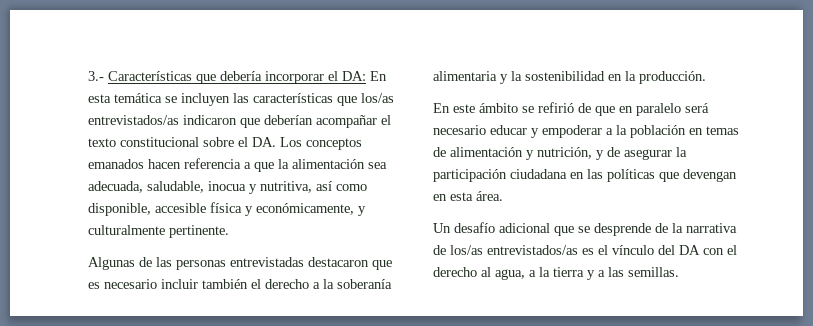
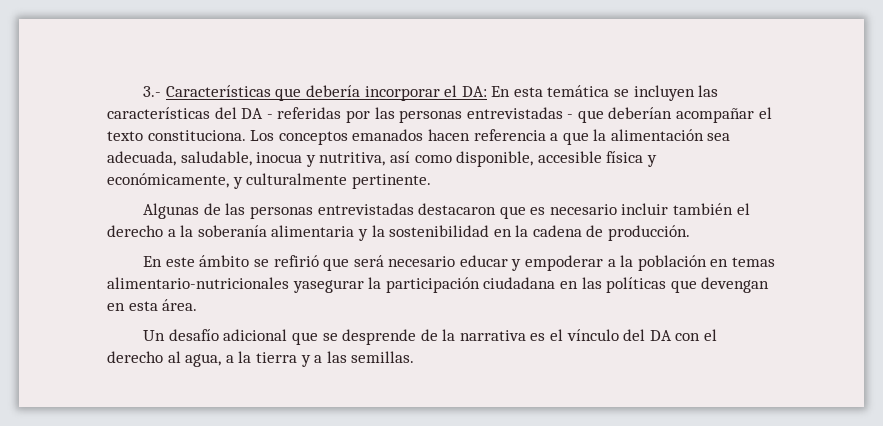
- 3.- Características que debería incorporar el DA: En esta temática se incluyen las características que los/as entrevistados/as indicaron que deberían acompañar el texto constitucional sobre el DA. Los conceptos emanados hacen referencia a que la alimentación sea adecuada, saludable, inocua y nutritiva, así como disponible, accesible física y económicamente, y culturalmente pertinente.
+ 3.- Características que debería incorporar el DA: En esta temática se incluyen las características del DA - referidas por las personas entrevistadas - que deberían acompañar el texto constituciona. Los conceptos emanados hacen referencia a que la alimentación sea adecuada, saludable, inocua y nutritiva, así como disponible, accesible física y económicamente, y culturalmente pertinente.
- Algunas de las personas entrevistadas destacaron que es necesario incluir también el derecho a la soberanía alimentaria y la sostenibilidad en la producción.
+ Algunas de las personas entrevistadas destacaron que es necesario incluir también el derecho a la soberanía alimentaria y la sostenibilidad en la cadena de producción.
- En este ámbito se refirió de que en paralelo será necesario educar y empoderar a la población en temas de alimentación y nutrición, y de asegurar la participación ciudadana en las políticas que devengan en esta área.
+ En este ámbito se refirió que será necesario educar y empoderar a la población en temas alimentario-nutricionales yasegurar la participación ciudadana en las políticas que devengan en esta área.
- Un desafío adicional que se desprende de la narrativa de los/as entrevistados/as es el vínculo del DA con el derecho al agua, a la tierra y a las semillas.
+ Un desafío adicional que se desprende de la narrativa es el vínculo del DA con el derecho al agua, a la tierra y a las semillas.

